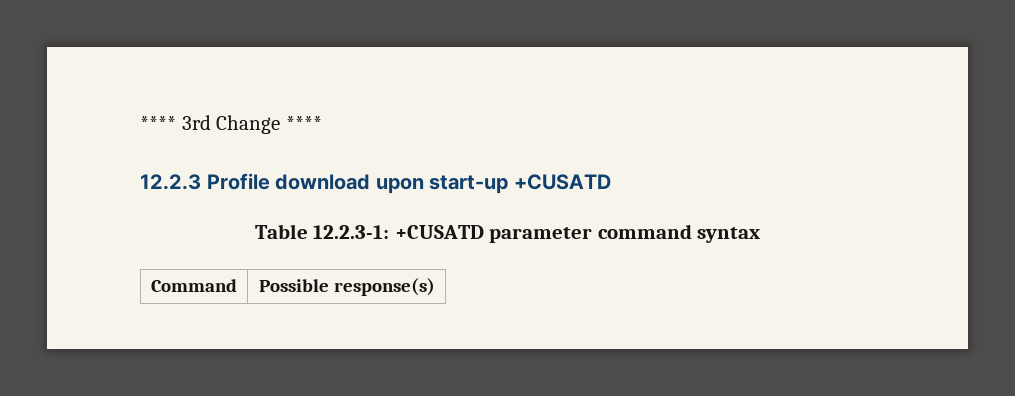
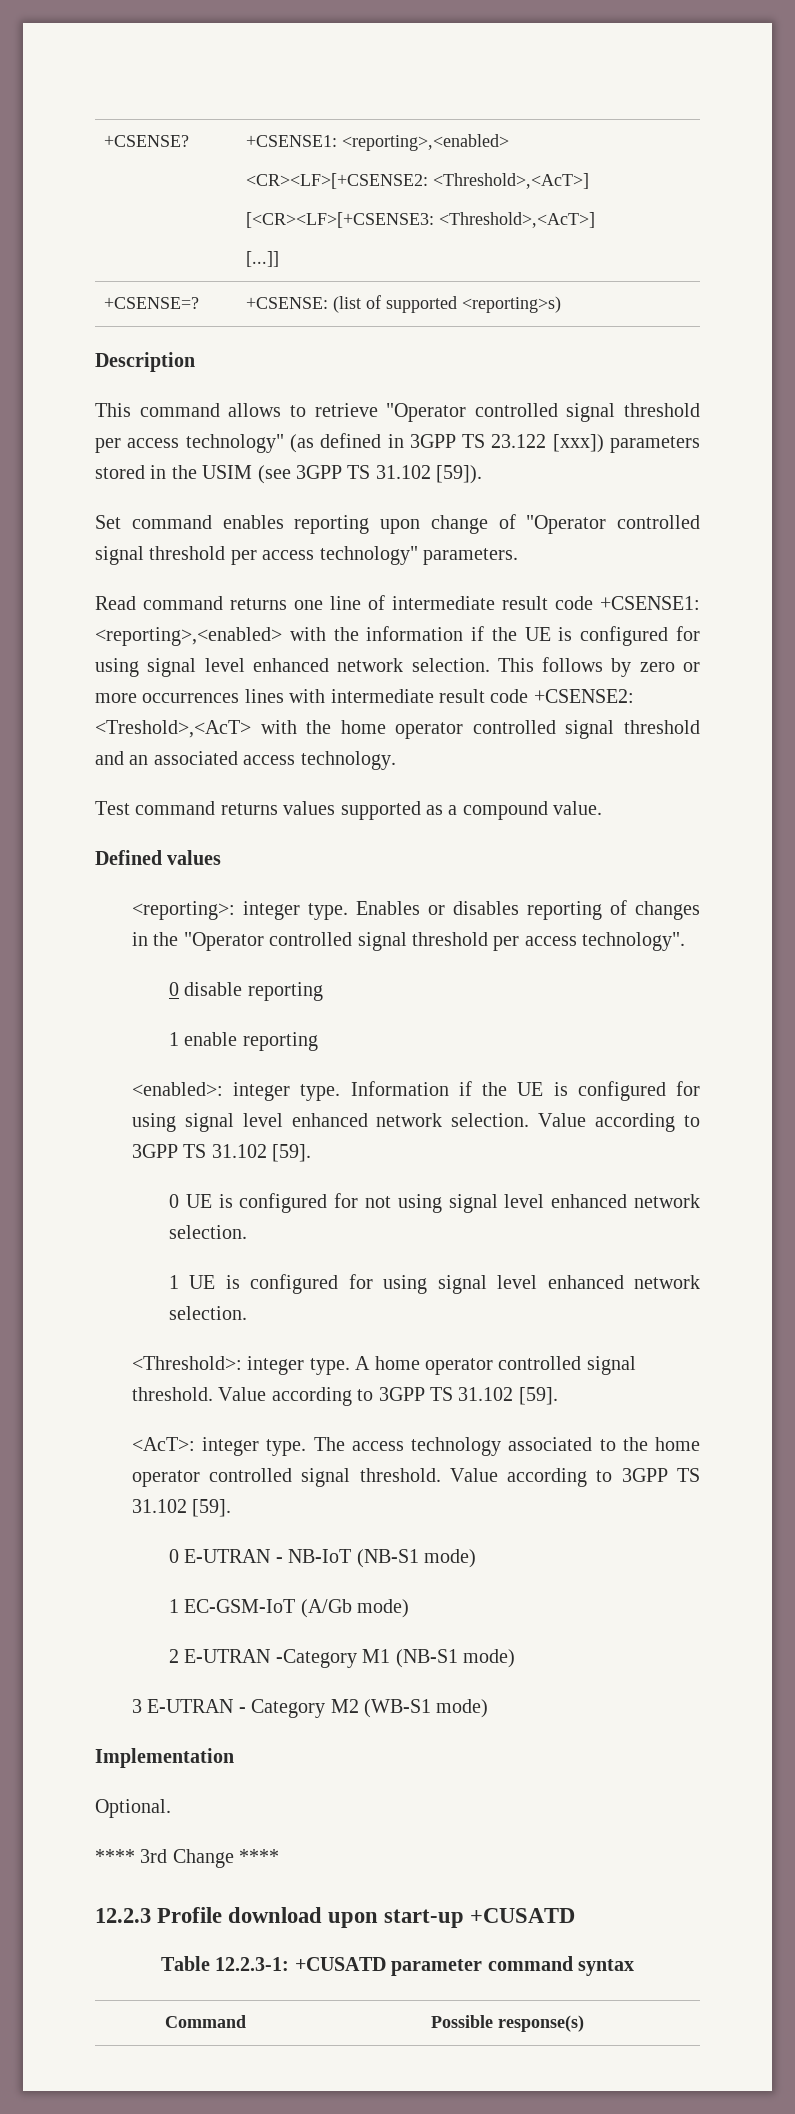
+ +CSENSE? | +CSENSE1: <reporting>,<enabled>
+ <CR><LF>[+CSENSE2: <Threshold>,<AcT>]
+ [<CR><LF>[+CSENSE3: <Threshold>,<AcT>]
+ [...]]
+ +CSENSE=? | +CSENSE: (list of supported <reporting>s)
+ Description
+ This command allows to retrieve "Operator controlled signal threshold per access technology" (as defined in 3GPP TS 23.122 [xxx]) parameters stored in the USIM (see 3GPP TS 31.102 [59]).
+ Set command enables reporting upon change of "Operator controlled signal threshold per access technology" parameters.
+ Read command returns one line of intermediate result code +CSENSE1: <reporting>,<enabled> with the information if the UE is configured for using signal level enhanced network selection. This follows by zero or more occurrences lines with intermediate result code +CSENSE2: <Treshold>,<AcT> with the home operator controlled signal threshold and an associated access technology.
+ Test command returns values supported as a compound value.
+ Defined values
+ <reporting>: integer type. Enables or disables reporting of changes in the "Operator controlled signal threshold per access technology".
+ 0 disable reporting
+ 1 enable reporting
+ <enabled>: integer type. Information if the UE is configured for using signal level enhanced network selection. Value according to 3GPP TS 31.102 [59].
+ 0 UE is configured for not using signal level enhanced network selection.
+ 1 UE is configured for using signal level enhanced network selection.
+ <Threshold>: integer type. A home operator controlled signal threshold. Value according to 3GPP TS 31.102 [59].
+ <AcT>: integer type. The access technology associated to the home operator controlled signal threshold. Value according to 3GPP TS 31.102 [59].
+ 0 E-UTRAN - NB-IoT (NB-S1 mode)
+ 1 EC-GSM-IoT (A/Gb mode)
+ 2 E-UTRAN -Category M1 (NB-S1 mode)
+ 3 E-UTRAN - Category M2 (WB-S1 mode)
+ Implementation
+ Optional.

